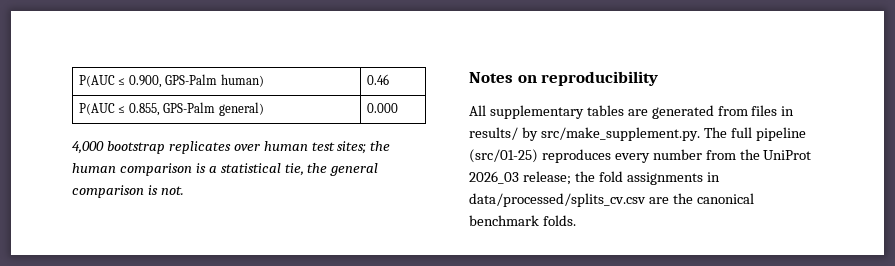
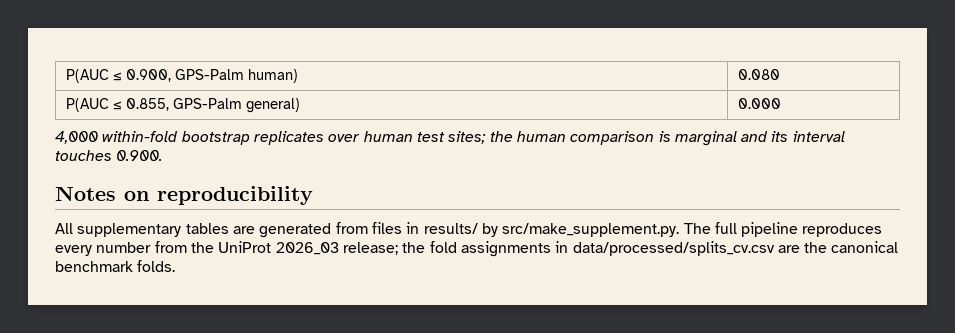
- P(AUC ≤ 0.900, GPS-Palm human) | 0.46
+ P(AUC ≤ 0.900, GPS-Palm human) | 0.080
- 4,000 bootstrap replicates over human test sites; the human comparison is a statistical tie, the general comparison is not.
+ 4,000 within-fold bootstrap replicates over human test sites; the human comparison is marginal and its interval touches 0.900.
- All supplementary tables are generated from files in results/ by src/make_supplement.py. The full pipeline (src/01-25) reproduces every number from the UniProt 2026_03 release; the fold assignments in data/processed/splits_cv.csv are the canonical benchmark folds.
+ All supplementary tables are generated from files in results/ by src/make_supplement.py. The full pipeline reproduces every number from the UniProt 2026_03 release; the fold assignments in data/processed/splits_cv.csv are the canonical benchmark folds.

